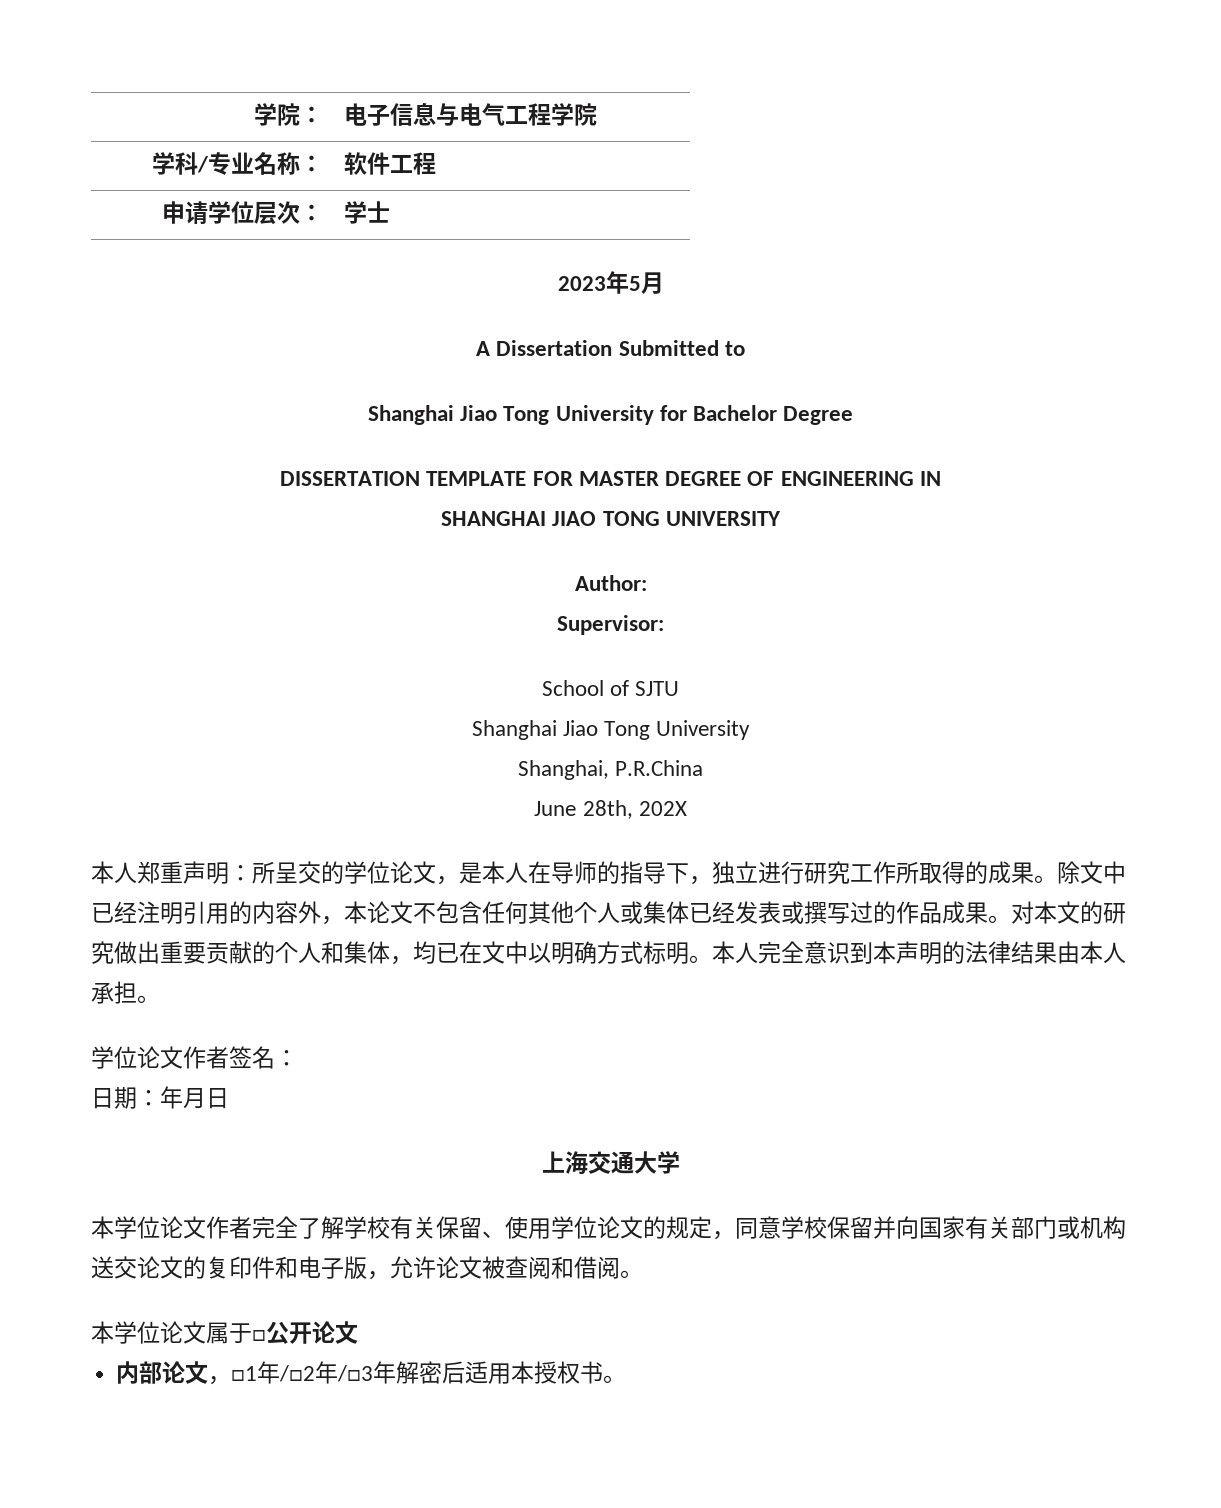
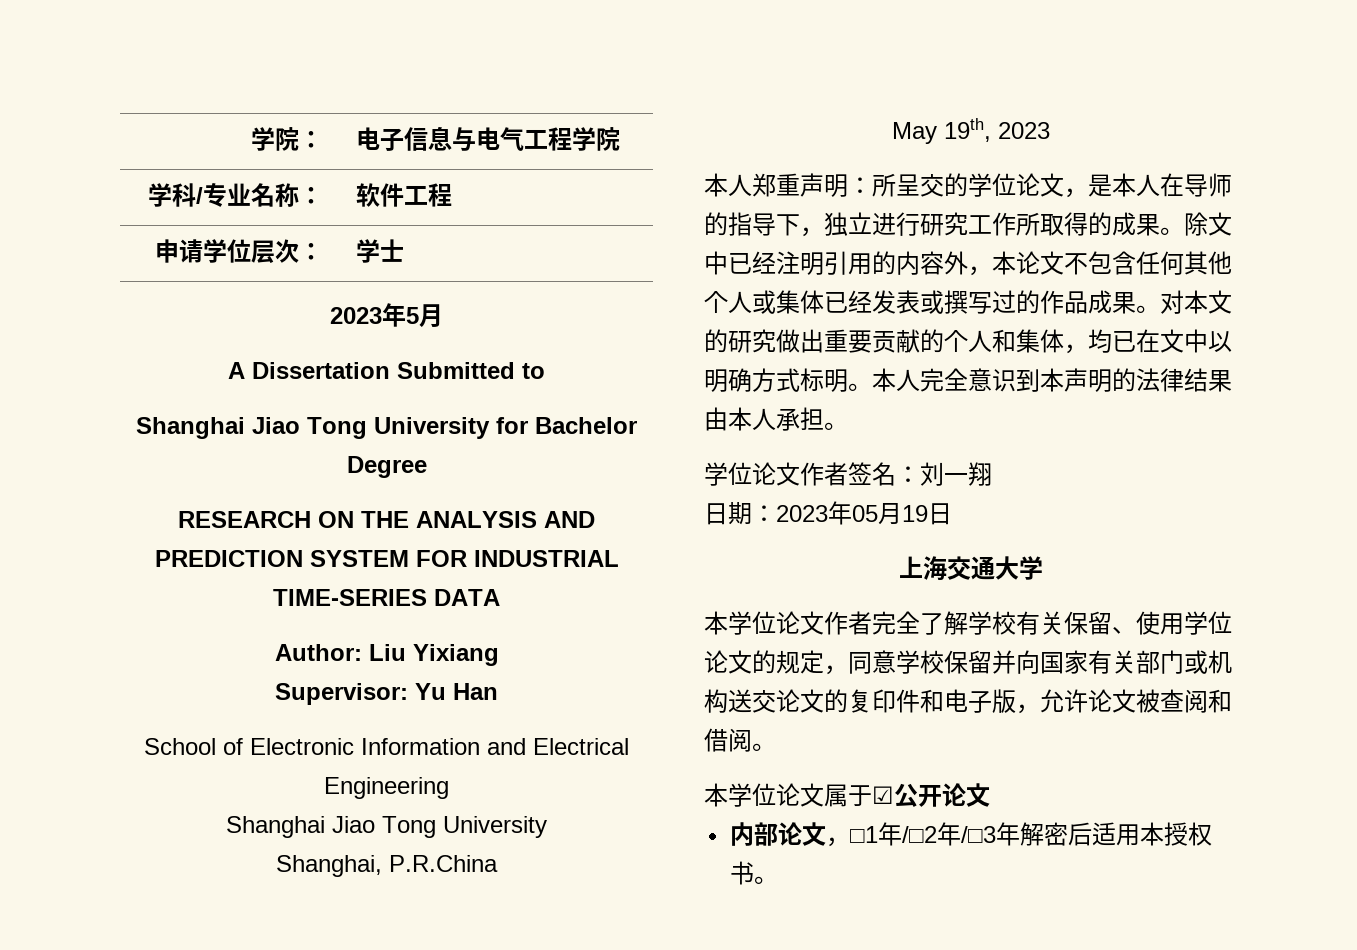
- DISSERTATION TEMPLATE FOR MASTER DEGREE OF ENGINEERING IN
- SHANGHAI JIAO TONG UNIVERSITY
+ RESEARCH ON THE ANALYSIS AND PREDICTION SYSTEM FOR INDUSTRIAL TIME-SERIES DATA
- Author:
+ Author: Liu Yixiang
- Supervisor:
+ Supervisor: Yu Han
- School of SJTU
+ School of Electronic Information and Electrical Engineering
- June 28th, 202X
+ May 19th, 2023
- 学位论文作者签名：
+ 学位论文作者签名：刘一翔
- 日期：年月日
+ 日期：2023年05月19日
- 本学位论文属于□公开论文
+ 本学位论文属于☑公开论文

